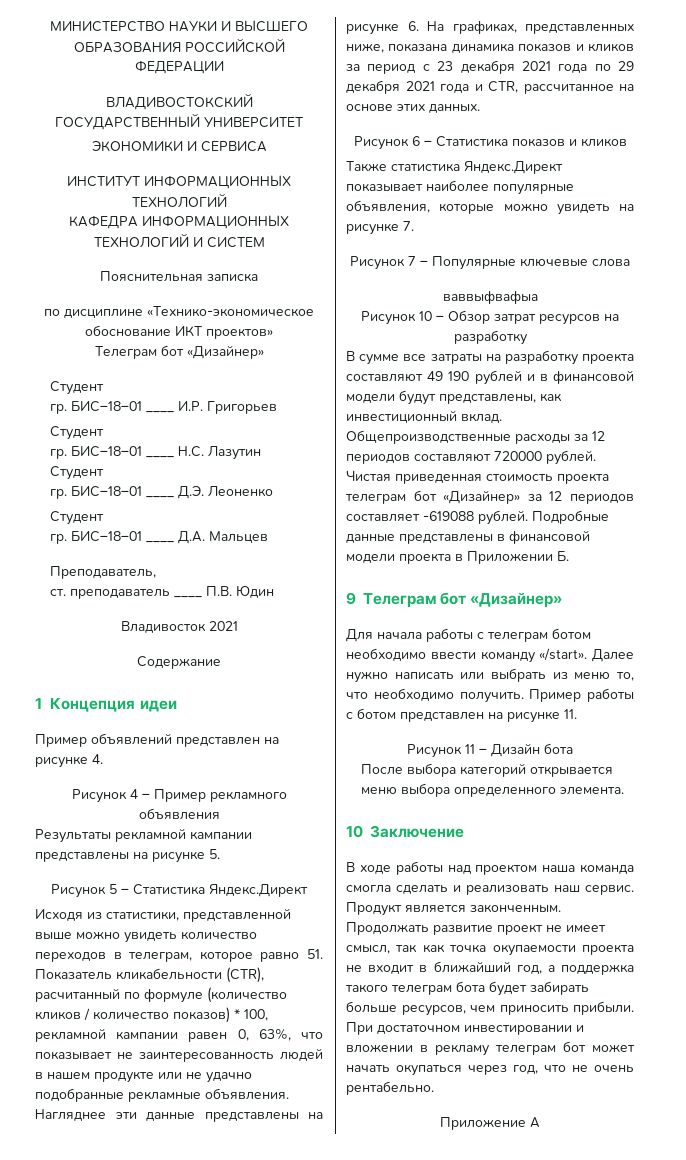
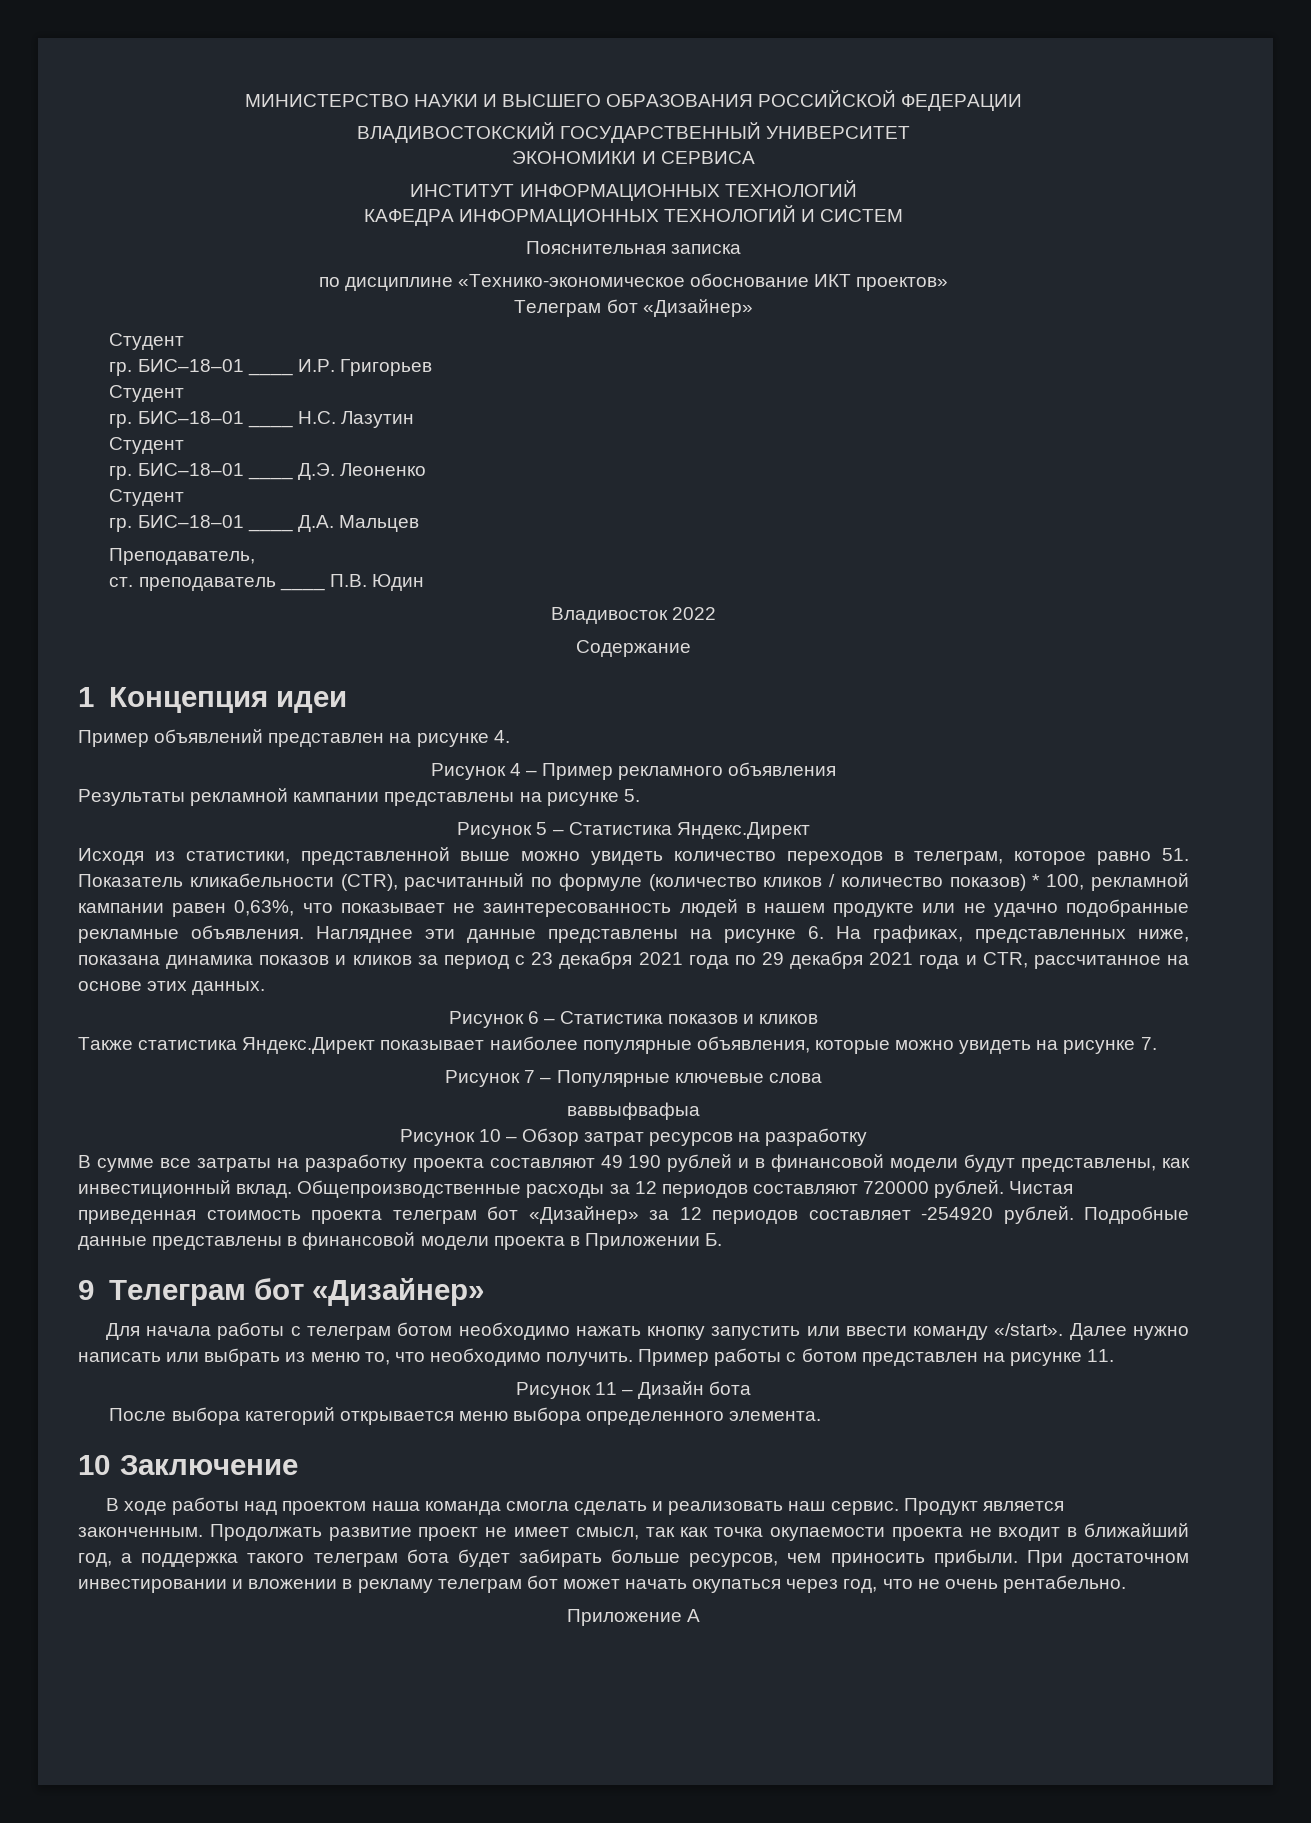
- Владивосток 2021
+ Владивосток 2022
- Исходя из статистики, представленной выше можно увидеть количество переходов в телеграм, которое равно 51. Показатель кликабельности (CTR), расчитанный по формуле (количество кликов / количество показов) * 100, рекламной кампании равен 0, 63%, что показывает не заинтересованность людей в нашем продукте или не удачно подобранные рекламные объявления.
+ Исходя из статистики, представленной выше можно увидеть количество переходов в телеграм, которое равно 51. Показатель кликабельности (CTR), расчитанный по формуле (количество кликов / количество показов) * 100, рекламной кампании равен 0,63%, что показывает не заинтересованность людей в нашем продукте или не удачно подобранные рекламные объявления.
- Чистая приведенная стоимость проекта телеграм бот «Дизайнер» за 12 периодов составляет -619088 рублей.
+ Чистая приведенная стоимость проекта телеграм бот «Дизайнер» за 12 периодов составляет -254920 рублей.
- Для начала работы с телеграм ботом необходимо ввести команду «/start».
+ Для начала работы с телеграм ботом необходимо нажать кнопку запустить или ввести команду «/start».

